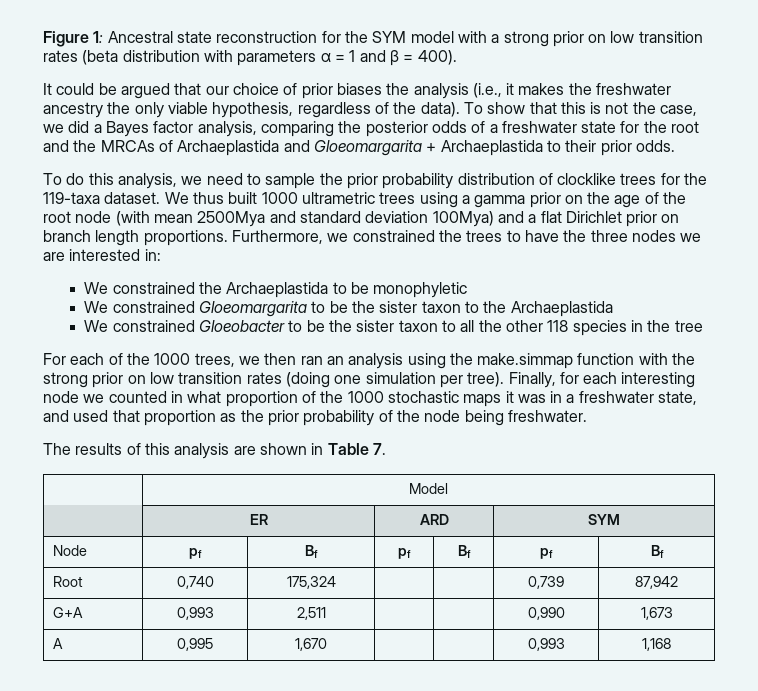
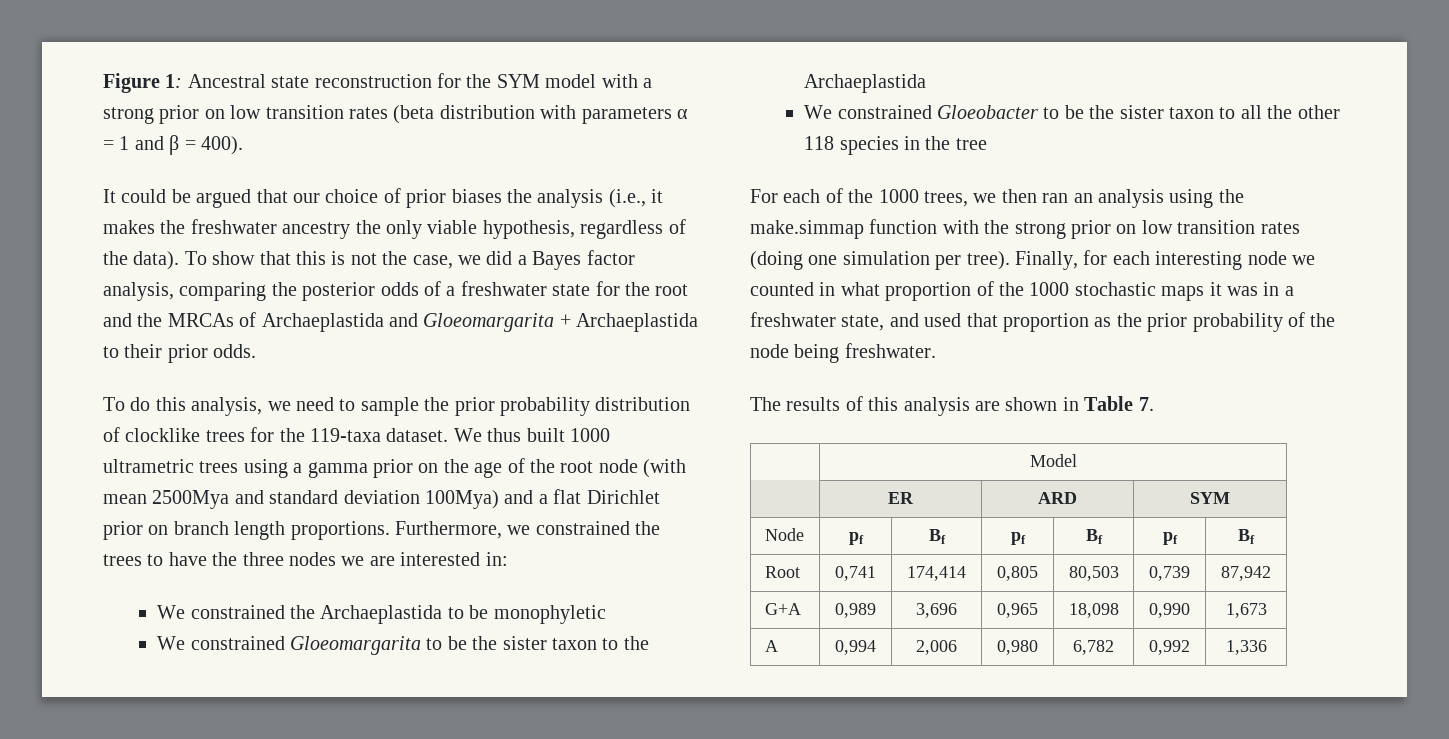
- Root | 0,740 | 175,324 | | | 0,739 | 87,942
+ Root | 0,741 | 174,414 | 0,805 | 80,503 | 0,739 | 87,942
- G+A | 0,993 | 2,511 | | | 0,990 | 1,673
+ G+A | 0,989 | 3,696 | 0,965 | 18,098 | 0,990 | 1,673
- A | 0,995 | 1,670 | | | 0,993 | 1,168
+ A | 0,994 | 2,006 | 0,980 | 6,782 | 0,992 | 1,336

